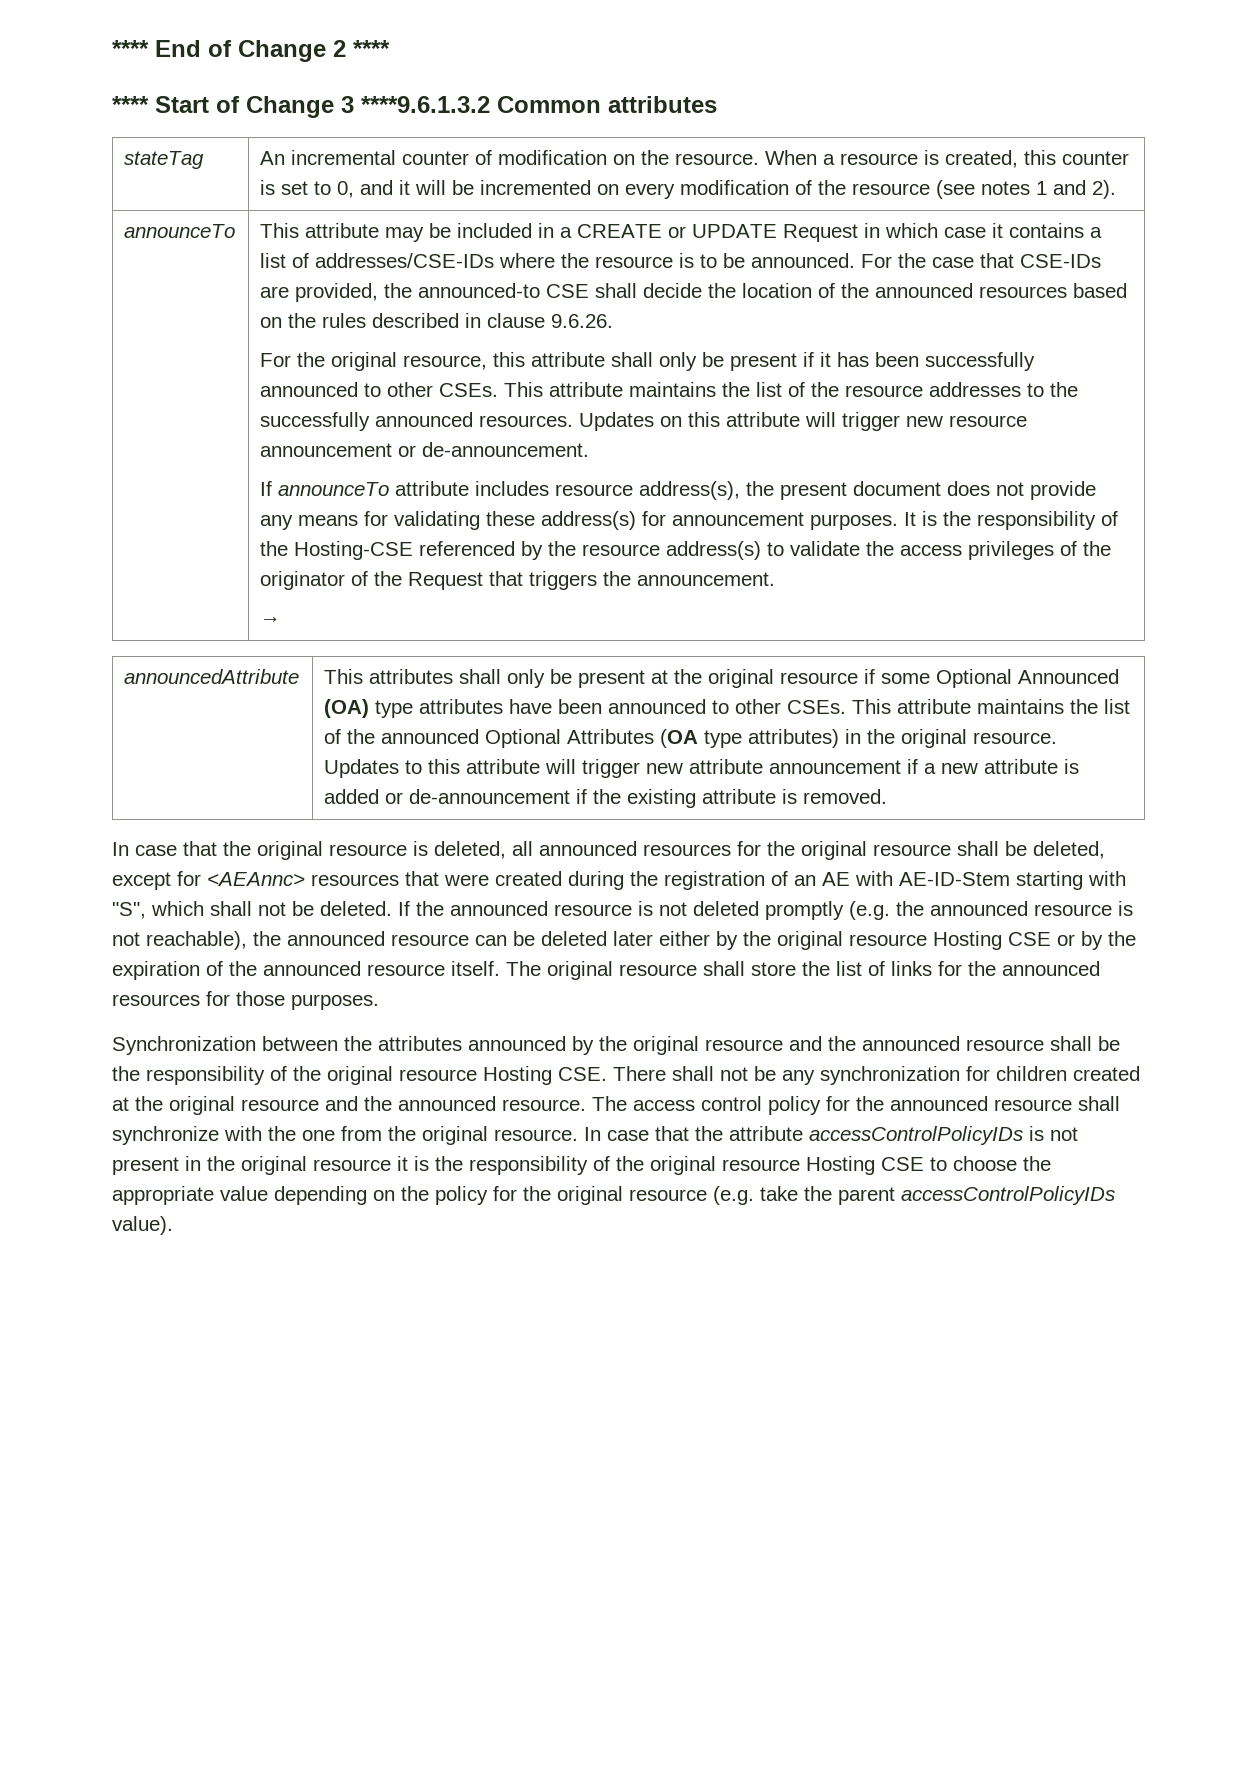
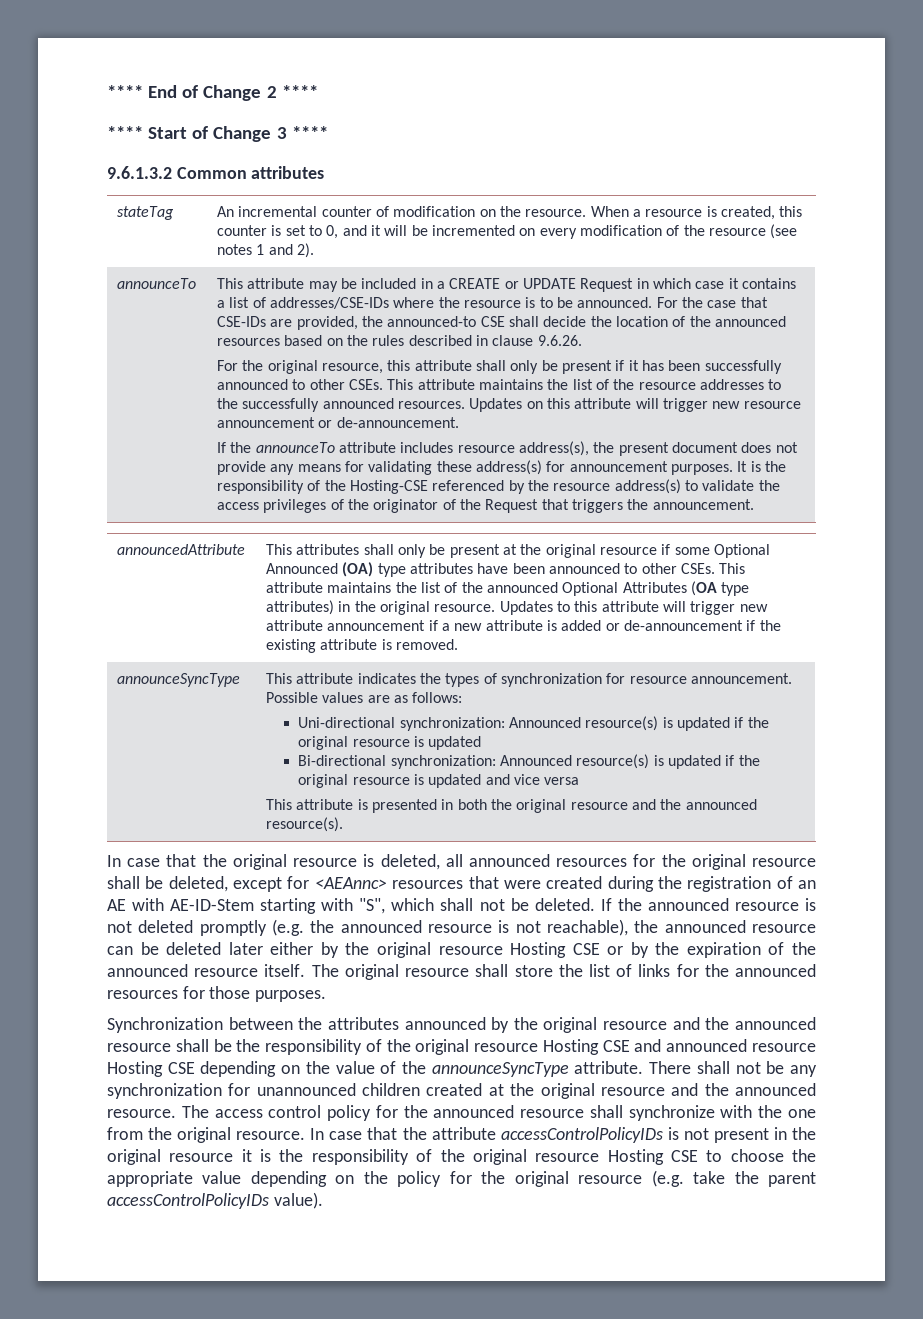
- **** Start of Change 3 ****9.6.1.3.2 Common attributes
+ **** Start of Change 3 ****
+ 9.6.1.3.2 Common attributes
- If announceTo attribute includes resource address(s), the present document does not provide any means for validating these address(s) for announcement purposes.
+ If the announceTo attribute includes resource address(s), the present document does not provide any means for validating these address(s) for announcement purposes.
- →
+ announceSyncType | This attribute indicates the types of synchronization for resource announcement. Possible values are as follows:
+ Uni-directional synchronization: Announced resource(s) is updated if the original resource is updated
+ Bi-directional synchronization: Announced resource(s) is updated if the original resource is updated and vice versa
+ This attribute is presented in both the original resource and the announced resource(s).
- Synchronization between the attributes announced by the original resource and the announced resource shall be the responsibility of the original resource Hosting CSE. There shall not be any synchronization for children created at the original resource and the announced resource.
+ Synchronization between the attributes announced by the original resource and the announced resource shall be the responsibility of the original resource Hosting CSE and announced resource Hosting CSE depending on the value of the announceSyncType attribute. There shall not be any synchronization for unannounced children created at the original resource and the announced resource.

